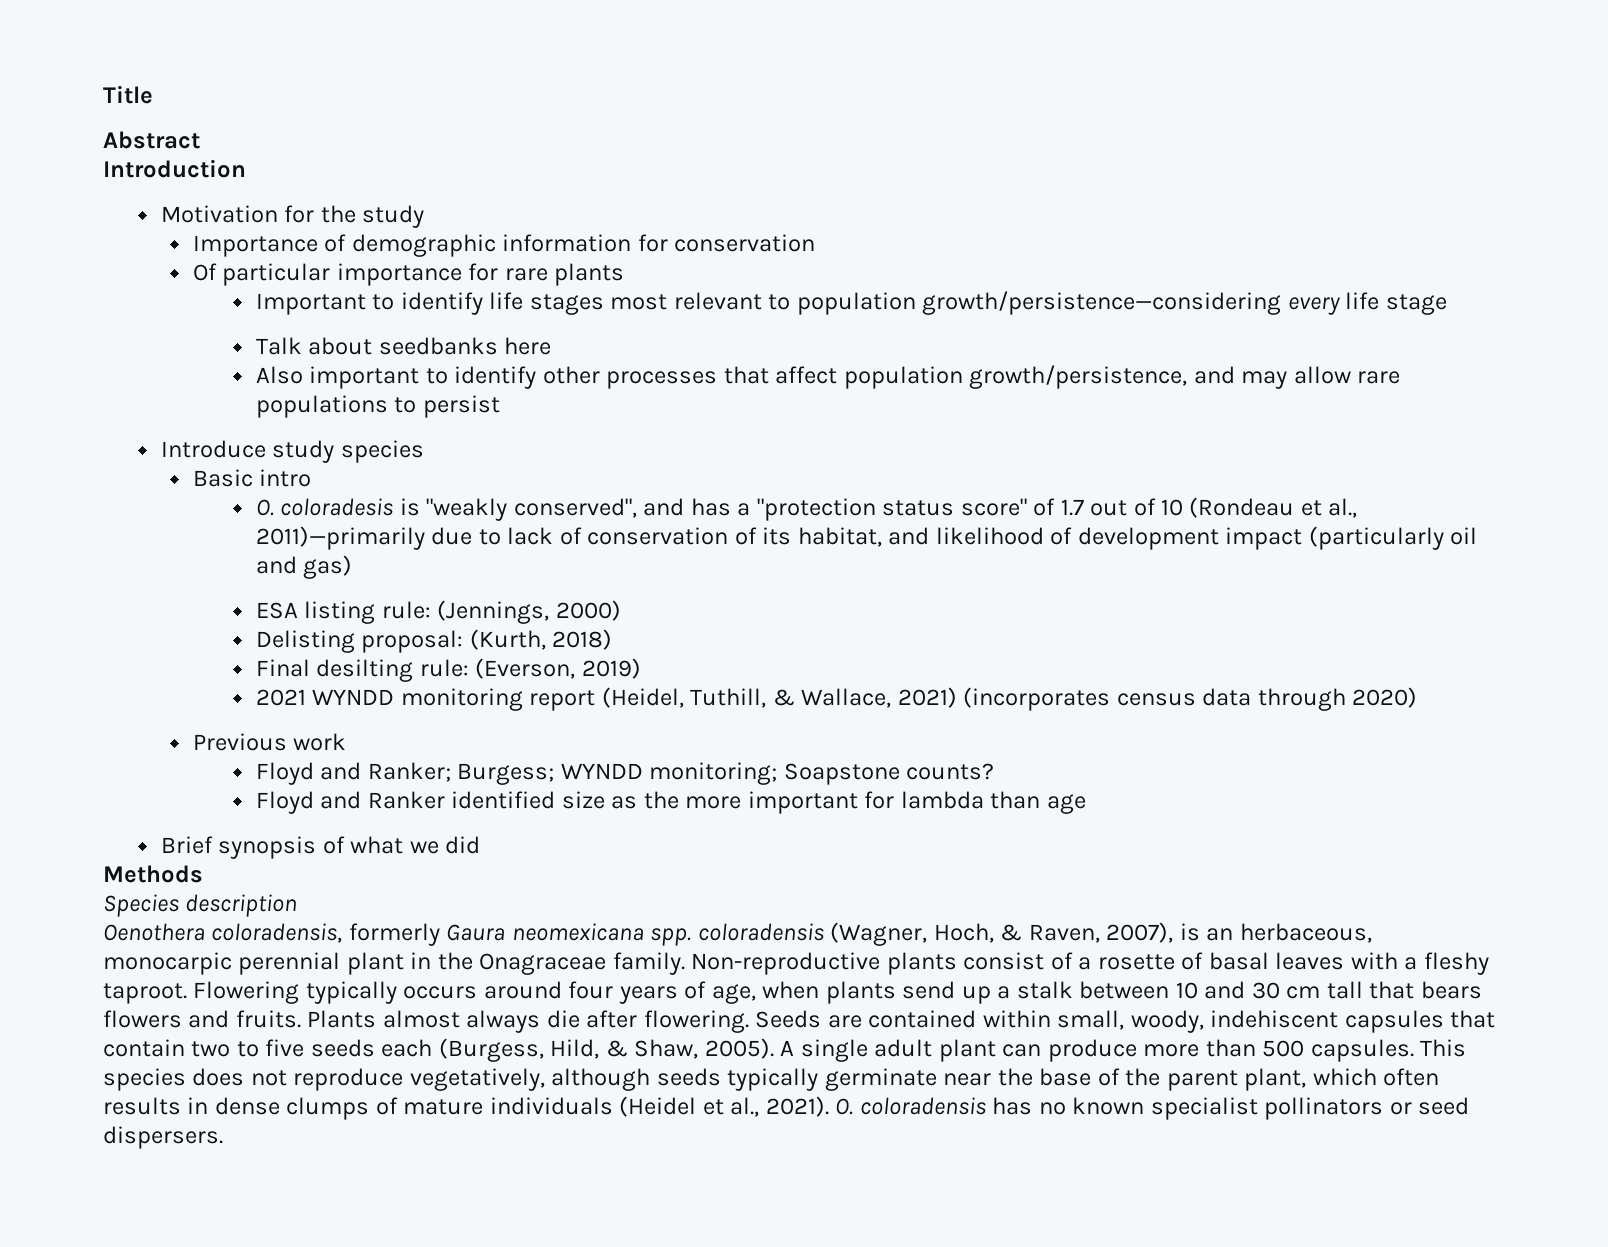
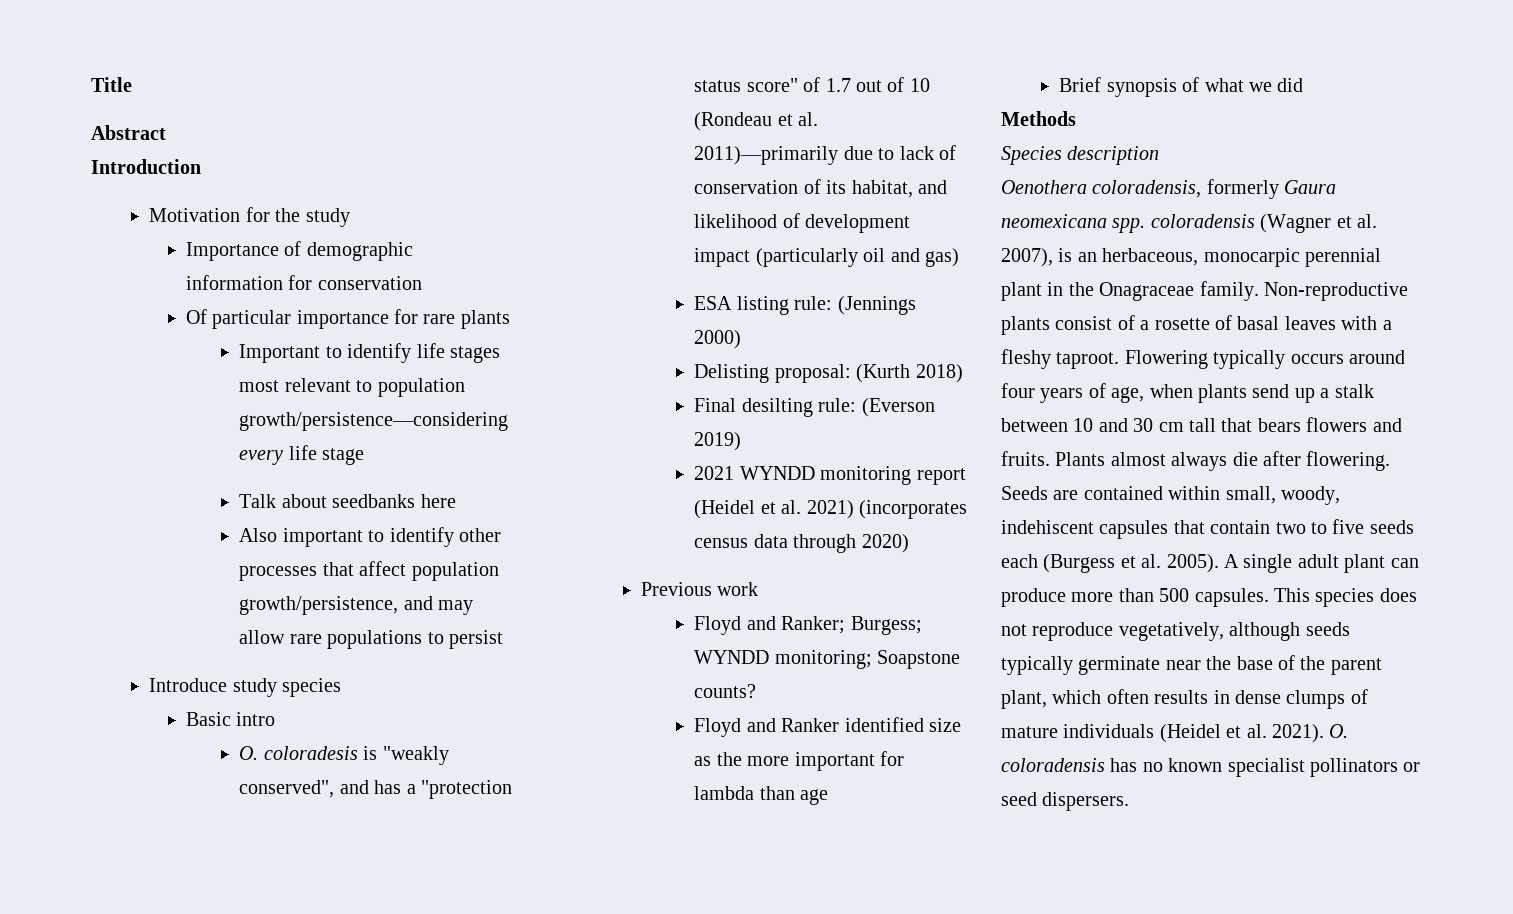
- O. coloradesis is "weakly conserved", and has a "protection status score" of 1.7 out of 10 (Rondeau et al., 2011)—primarily due to lack of conservation of its habitat, and likelihood of development impact (particularly oil and gas)
+ O. coloradesis is "weakly conserved", and has a "protection status score" of 1.7 out of 10 (Rondeau et al. 2011)—primarily due to lack of conservation of its habitat, and likelihood of development impact (particularly oil and gas)
- ESA listing rule: (Jennings, 2000)
+ ESA listing rule: (Jennings 2000)
- Delisting proposal: (Kurth, 2018)
+ Delisting proposal: (Kurth 2018)
- Final desilting rule: (Everson, 2019)
+ Final desilting rule: (Everson 2019)
- 2021 WYNDD monitoring report (Heidel, Tuthill, & Wallace, 2021) (incorporates census data through 2020)
+ 2021 WYNDD monitoring report (Heidel et al. 2021) (incorporates census data through 2020)
- Oenothera coloradensis, formerly Gaura neomexicana spp. coloradensis (Wagner, Hoch, & Raven, 2007), is an herbaceous, monocarpic perennial plant in the Onagraceae family.
+ Oenothera coloradensis, formerly Gaura neomexicana spp. coloradensis (Wagner et al. 2007), is an herbaceous, monocarpic perennial plant in the Onagraceae family.
- Seeds are contained within small, woody, indehiscent capsules that contain two to five seeds each (Burgess, Hild, & Shaw, 2005).
+ Seeds are contained within small, woody, indehiscent capsules that contain two to five seeds each (Burgess et al. 2005).
- This species does not reproduce vegetatively, although seeds typically germinate near the base of the parent plant, which often results in dense clumps of mature individuals (Heidel et al., 2021).
+ This species does not reproduce vegetatively, although seeds typically germinate near the base of the parent plant, which often results in dense clumps of mature individuals (Heidel et al. 2021).

